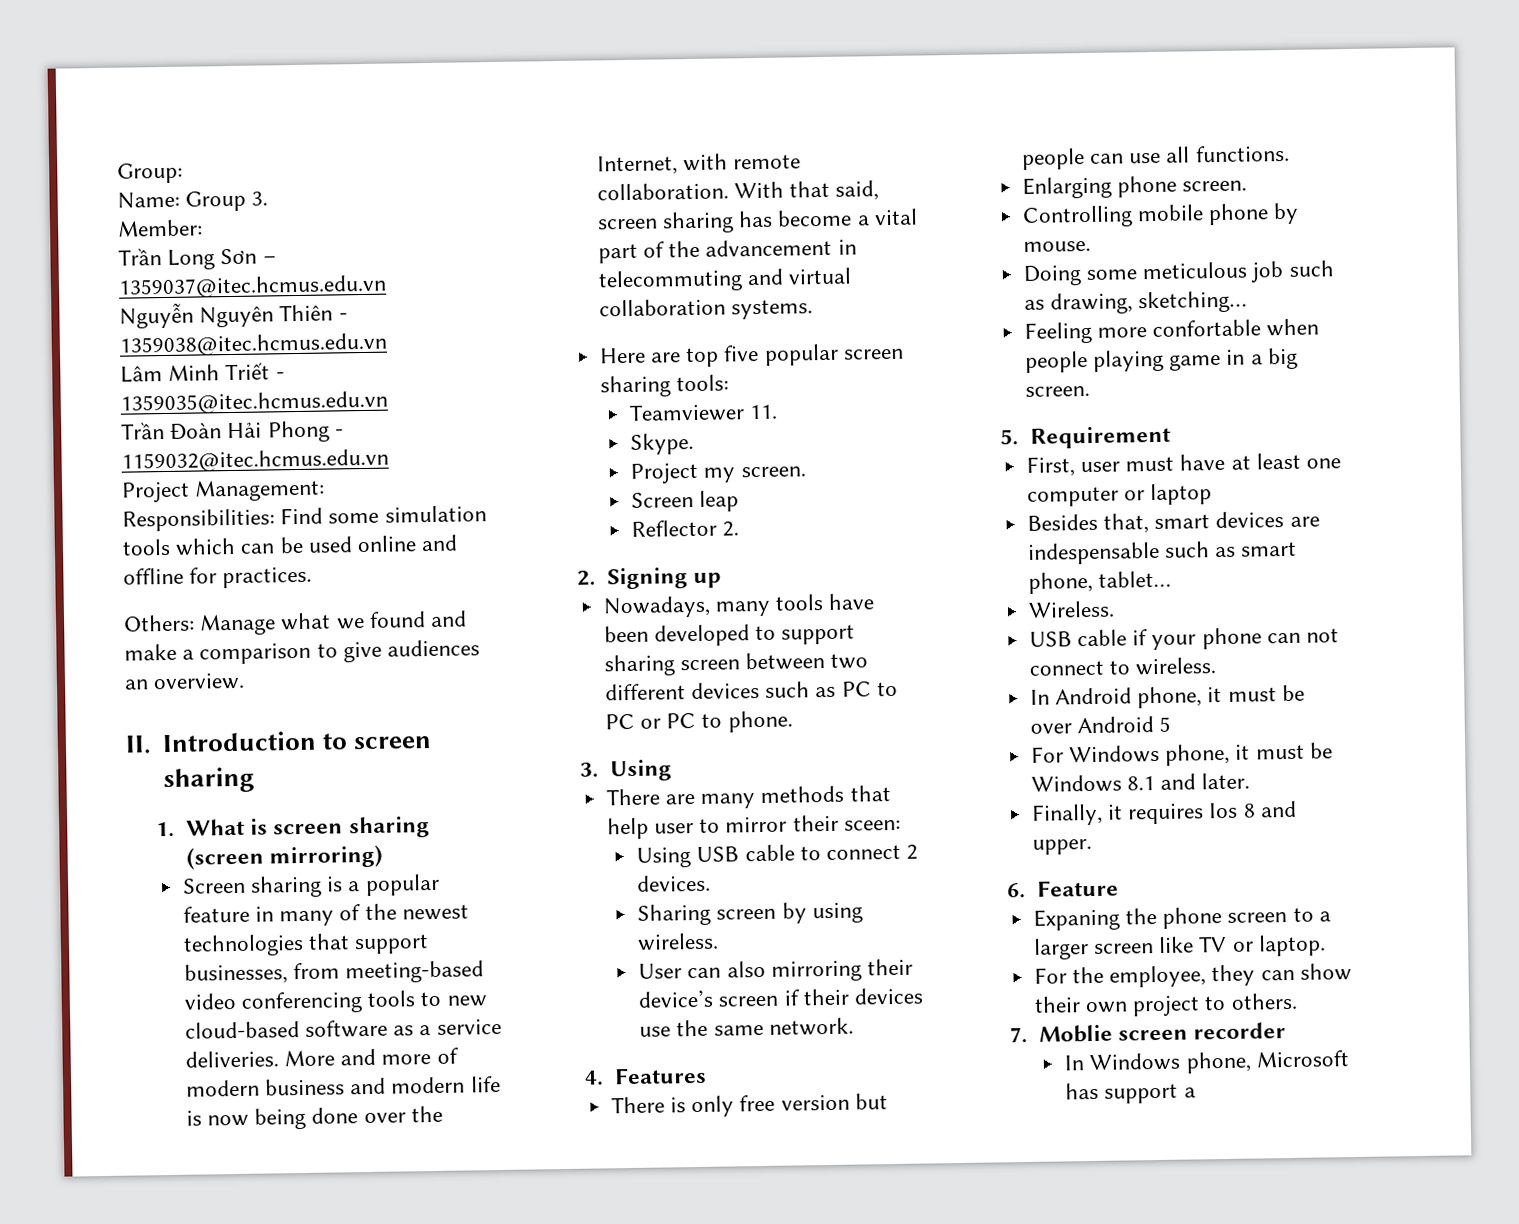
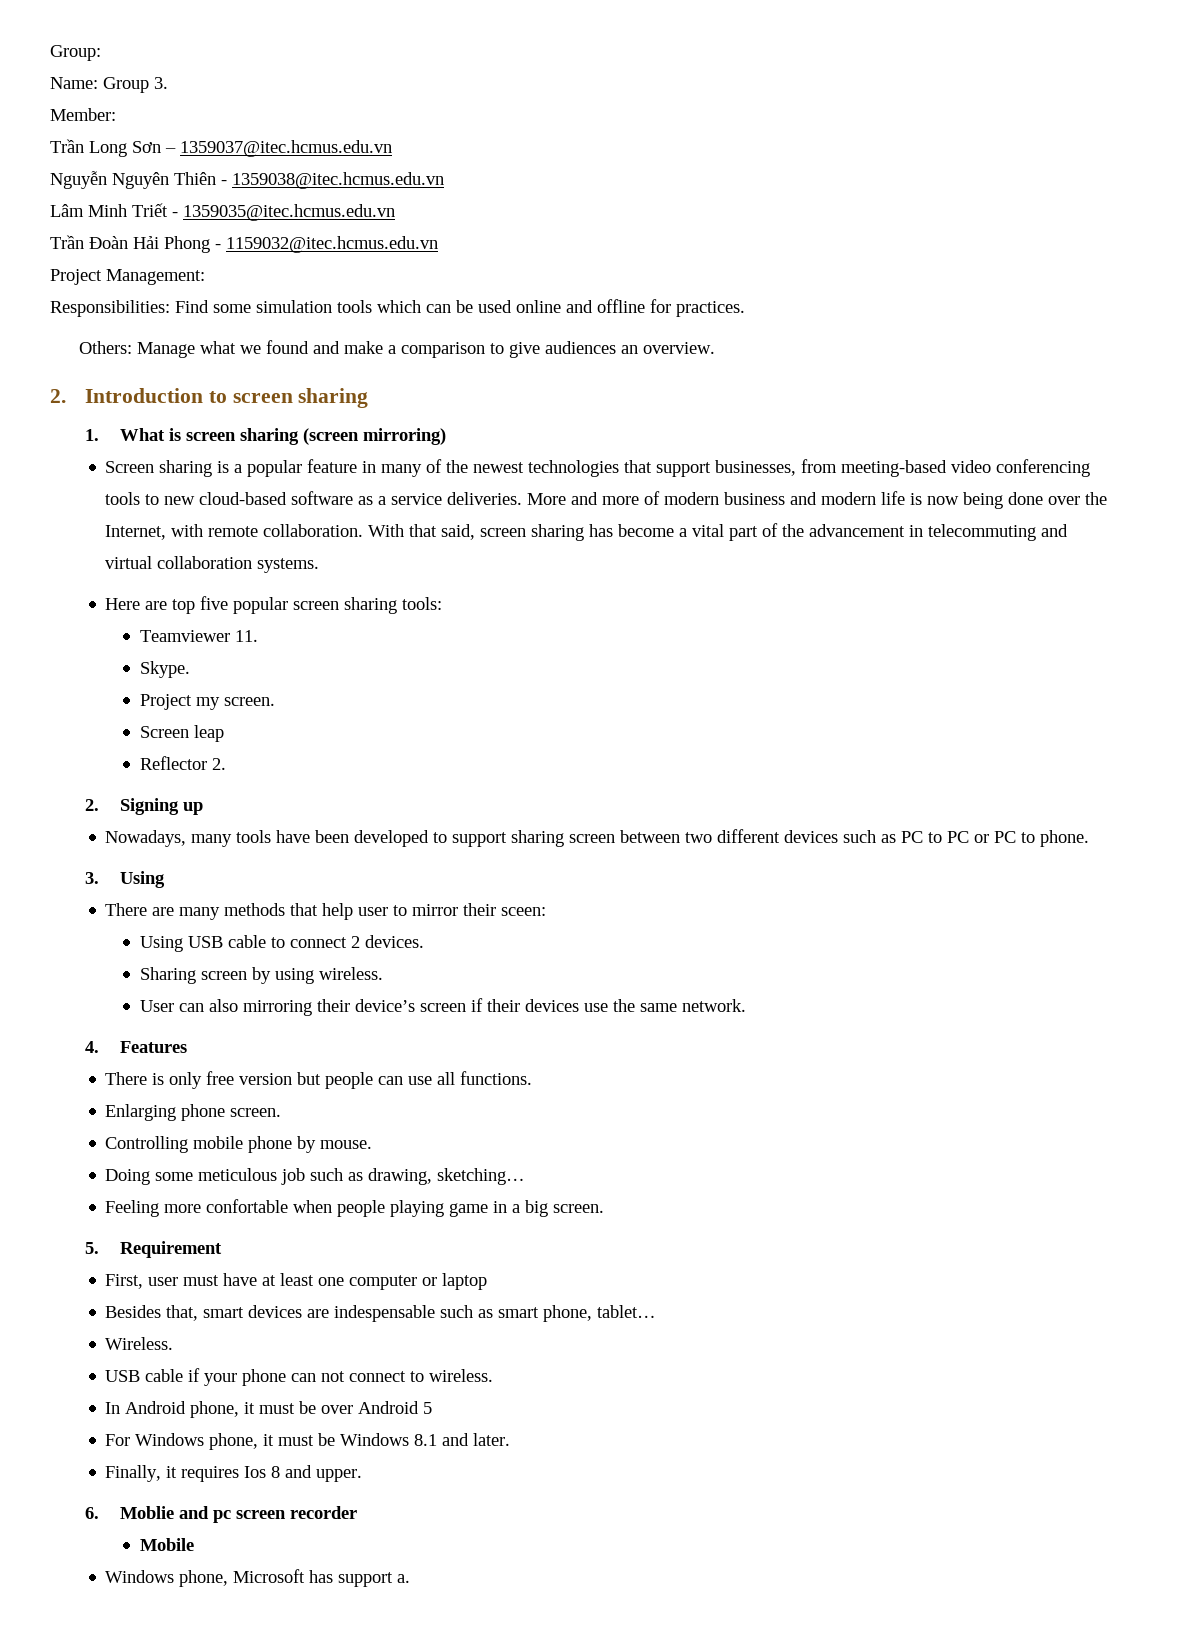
- II. Introduction to screen sharing
+ 2. Introduction to screen sharing
- 6. Feature
- Expaning the phone screen to a larger screen like TV or laptop.
- For the employee, they can show their own project to others.
- 7. Moblie screen recorder
+ 6. Moblie and pc screen recorder
- In Windows phone, Microsoft has support a
+ Mobile
+ Windows phone, Microsoft has support a.

